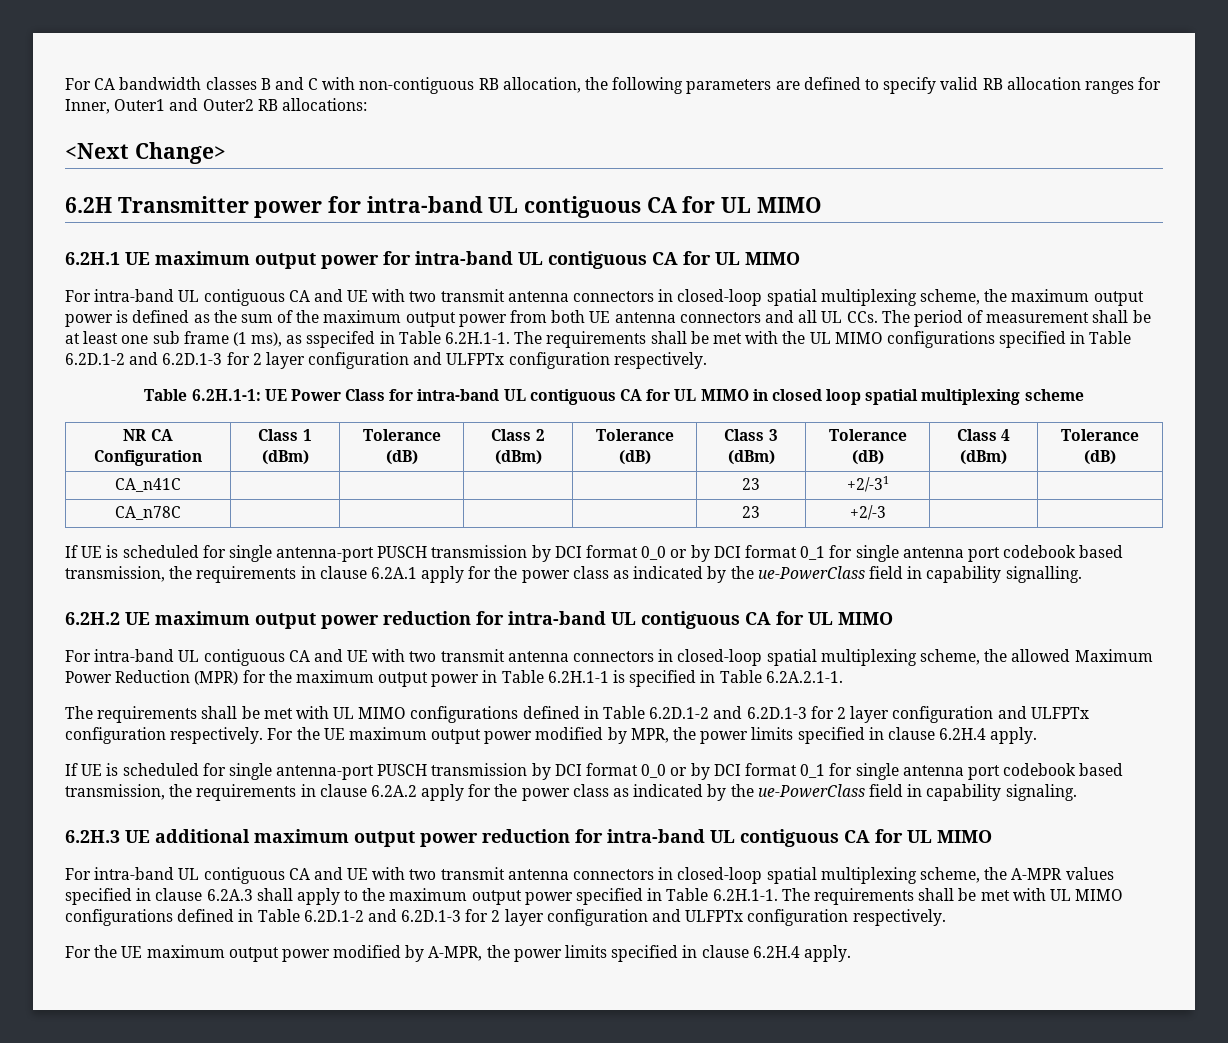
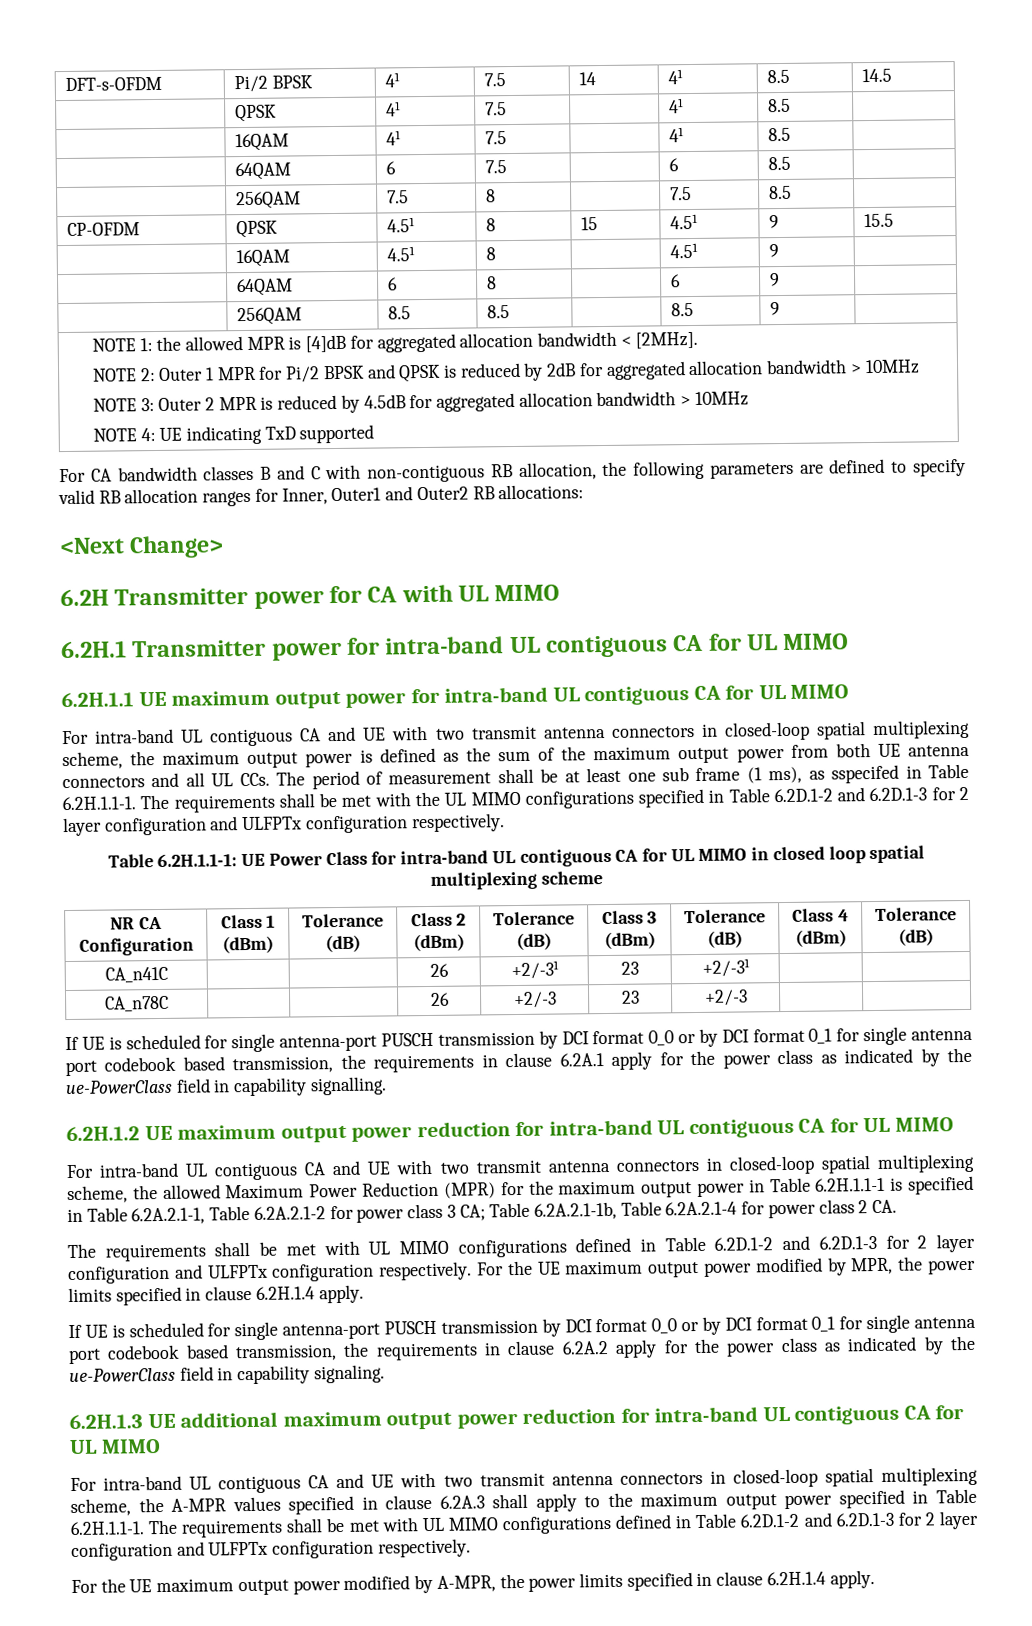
+ DFT-s-OFDM | Pi/2 BPSK | 41 | 7.5 | 14 | 41 | 8.5 | 14.5
+ | QPSK | 41 | 7.5 | | 41 | 8.5 |
+ | 16QAM | 41 | 7.5 | | 41 | 8.5 |
+ | 64QAM | 6 | 7.5 | | 6 | 8.5 |
+ | 256QAM | 7.5 | 8 | | 7.5 | 8.5 |
+ CP-OFDM | QPSK | 4.51 | 8 | 15 | 4.51 | 9 | 15.5
+ | 16QAM | 4.51 | 8 | | 4.51 | 9 |
+ | 64QAM | 6 | 8 | | 6 | 9 |
+ | 256QAM | 8.5 | 8.5 | | 8.5 | 9 |
+ NOTE 1: the allowed MPR is [4]dB for aggregated allocation bandwidth < [2MHz].
+ NOTE 2: Outer 1 MPR for Pi/2 BPSK and QPSK is reduced by 2dB for aggregated allocation bandwidth > 10MHz
+ NOTE 3: Outer 2 MPR is reduced by 4.5dB for aggregated allocation bandwidth > 10MHz
+ NOTE 4: UE indicating TxD supported
- 6.2H Transmitter power for intra-band UL contiguous CA for UL MIMO
- 6.2H.1 UE maximum output power for intra-band UL contiguous CA for UL MIMO
+ 6.2H Transmitter power for CA with UL MIMO
+ 6.2H.1 Transmitter power for intra-band UL contiguous CA for UL MIMO
+ 6.2H.1.1 UE maximum output power for intra-band UL contiguous CA for UL MIMO
- For intra-band UL contiguous CA and UE with two transmit antenna connectors in closed-loop spatial multiplexing scheme, the maximum output power is defined as the sum of the maximum output power from both UE antenna connectors and all UL CCs. The period of measurement shall be at least one sub frame (1 ms), as sspecifed in Table 6.2H.1-1. The requirements shall be met with the UL MIMO configurations specified in Table 6.2D.1-2 and 6.2D.1-3 for 2 layer configuration and ULFPTx configuration respectively.
+ For intra-band UL contiguous CA and UE with two transmit antenna connectors in closed-loop spatial multiplexing scheme, the maximum output power is defined as the sum of the maximum output power from both UE antenna connectors and all UL CCs. The period of measurement shall be at least one sub frame (1 ms), as sspecifed in Table 6.2H.1.1-1. The requirements shall be met with the UL MIMO configurations specified in Table 6.2D.1-2 and 6.2D.1-3 for 2 layer configuration and ULFPTx configuration respectively.
- Table 6.2H.1-1: UE Power Class for intra-band UL contiguous CA for UL MIMO in closed loop spatial multiplexing scheme
+ Table 6.2H.1.1-1: UE Power Class for intra-band UL contiguous CA for UL MIMO in closed loop spatial multiplexing scheme
- CA_n41C | | | | | 23 | +2/-31 | |
+ CA_n41C | | | 26 | +2/-31 | 23 | +2/-31 | |
- CA_n78C | | | | | 23 | +2/-3 | |
+ CA_n78C | | | 26 | +2/-3 | 23 | +2/-3 | |
- 6.2H.2 UE maximum output power reduction for intra-band UL contiguous CA for UL MIMO
+ 6.2H.1.2 UE maximum output power reduction for intra-band UL contiguous CA for UL MIMO
- For intra-band UL contiguous CA and UE with two transmit antenna connectors in closed-loop spatial multiplexing scheme, the allowed Maximum Power Reduction (MPR) for the maximum output power in Table 6.2H.1-1 is specified in Table 6.2A.2.1-1.
+ For intra-band UL contiguous CA and UE with two transmit antenna connectors in closed-loop spatial multiplexing scheme, the allowed Maximum Power Reduction (MPR) for the maximum output power in Table 6.2H.1.1-1 is specified in Table 6.2A.2.1-1, Table 6.2A.2.1-2 for power class 3 CA; Table 6.2A.2.1-1b, Table 6.2A.2.1-4 for power class 2 CA.
- For the UE maximum output power modified by MPR, the power limits specified in clause 6.2H.4 apply.
+ For the UE maximum output power modified by MPR, the power limits specified in clause 6.2H.1.4 apply.
- 6.2H.3 UE additional maximum output power reduction for intra-band UL contiguous CA for UL MIMO
+ 6.2H.1.3 UE additional maximum output power reduction for intra-band UL contiguous CA for UL MIMO
- For intra-band UL contiguous CA and UE with two transmit antenna connectors in closed-loop spatial multiplexing scheme, the A-MPR values specified in clause 6.2A.3 shall apply to the maximum output power specified in Table 6.2H.1-1. The requirements shall be met with UL MIMO configurations defined in Table 6.2D.1-2 and 6.2D.1-3 for 2 layer configuration and ULFPTx configuration respectively.
+ For intra-band UL contiguous CA and UE with two transmit antenna connectors in closed-loop spatial multiplexing scheme, the A-MPR values specified in clause 6.2A.3 shall apply to the maximum output power specified in Table 6.2H.1.1-1. The requirements shall be met with UL MIMO configurations defined in Table 6.2D.1-2 and 6.2D.1-3 for 2 layer configuration and ULFPTx configuration respectively.
- For the UE maximum output power modified by A-MPR, the power limits specified in clause 6.2H.4 apply.
+ For the UE maximum output power modified by A-MPR, the power limits specified in clause 6.2H.1.4 apply.

